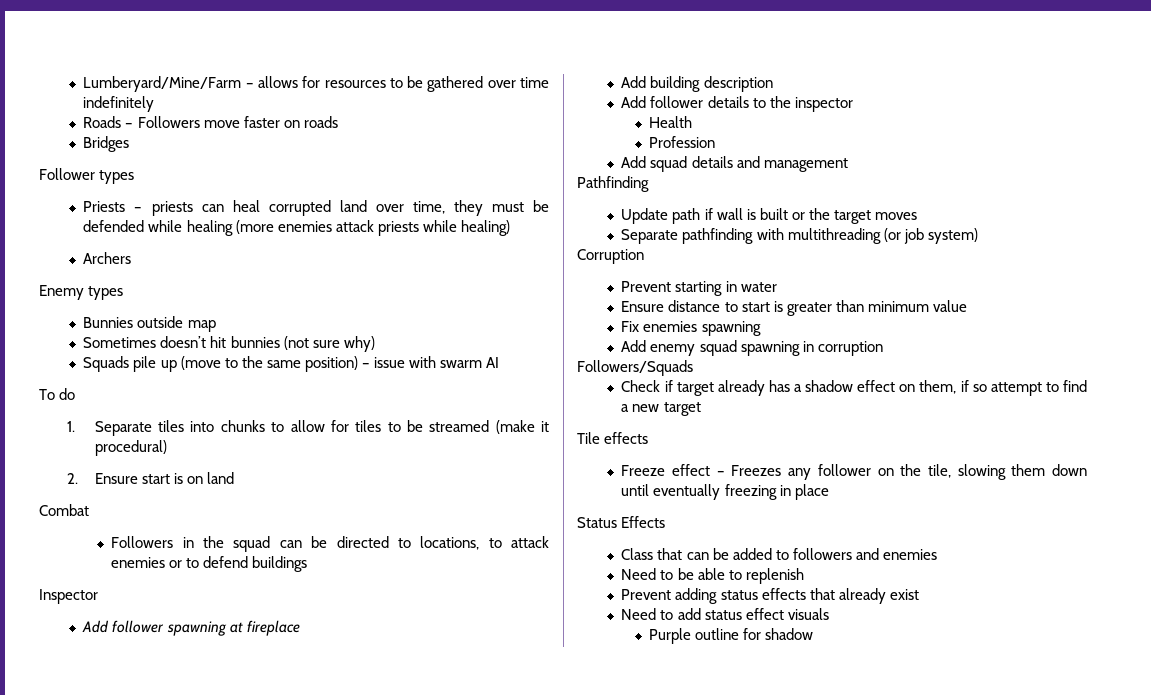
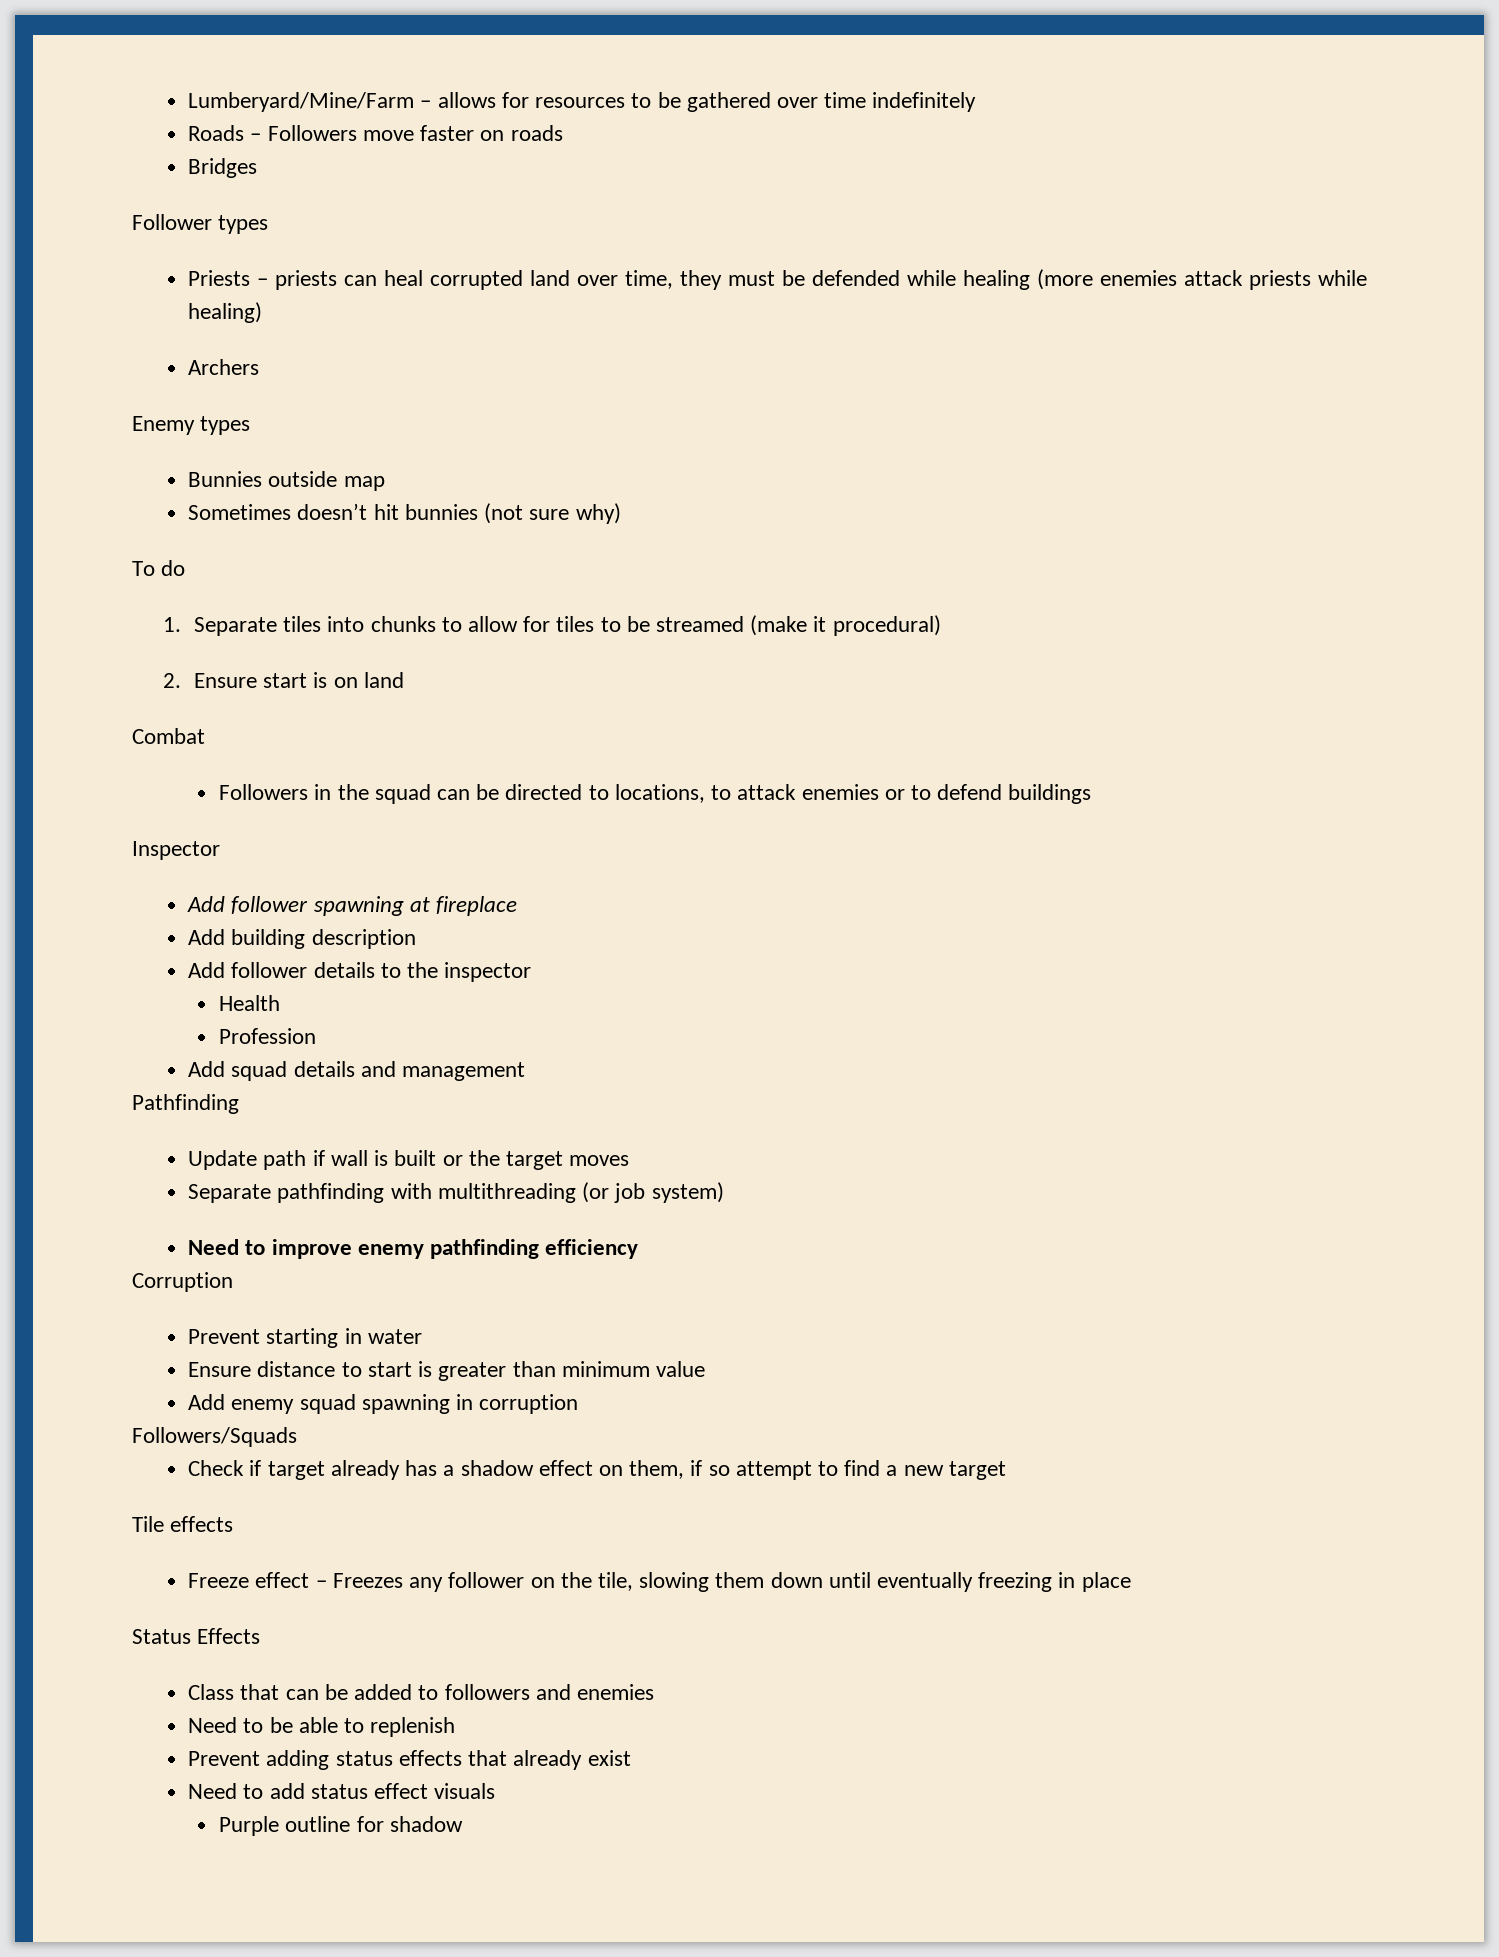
- Squads pile up (move to the same position) – issue with swarm AI
+ Need to improve enemy pathfinding efficiency
- Fix enemies spawning

